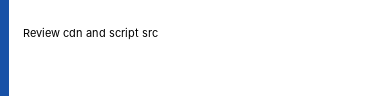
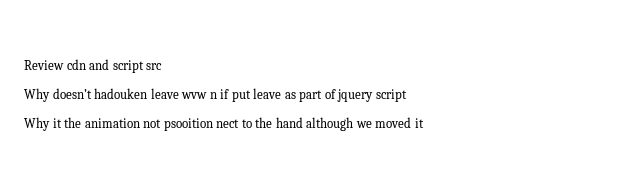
+ Why doesn’t hadouken leave wvw n if put leave as part of jquery script
+ Why it the animation not psooition nect to the hand although we moved it

